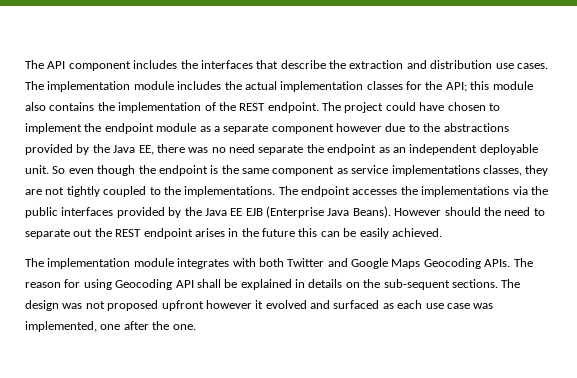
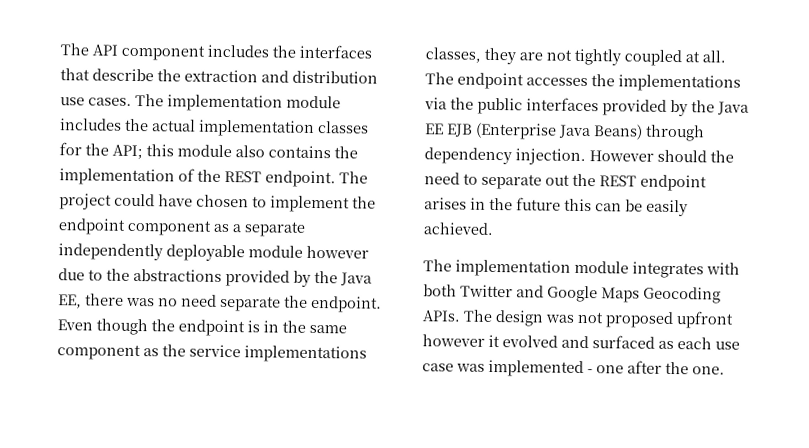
- The project could have chosen to implement the endpoint module as a separate component however due to the abstractions provided by the Java EE, there was no need separate the endpoint as an independent deployable unit. So even though the endpoint is the same component as service implementations classes, they are not tightly coupled to the implementations.
+ The project could have chosen to implement the endpoint component as a separate independently deployable module however due to the abstractions provided by the Java EE, there was no need separate the endpoint. Even though the endpoint is in the same component as the service implementations classes, they are not tightly coupled at all.
- The endpoint accesses the implementations via the public interfaces provided by the Java EE EJB (Enterprise Java Beans).
+ The endpoint accesses the implementations via the public interfaces provided by the Java EE EJB (Enterprise Java Beans) through dependency injection.
- The reason for using Geocoding API shall be explained in details on the sub-sequent sections. The design was not proposed upfront however it evolved and surfaced as each use case was implemented, one after the one.
+ The design was not proposed upfront however it evolved and surfaced as each use case was implemented - one after the one.

